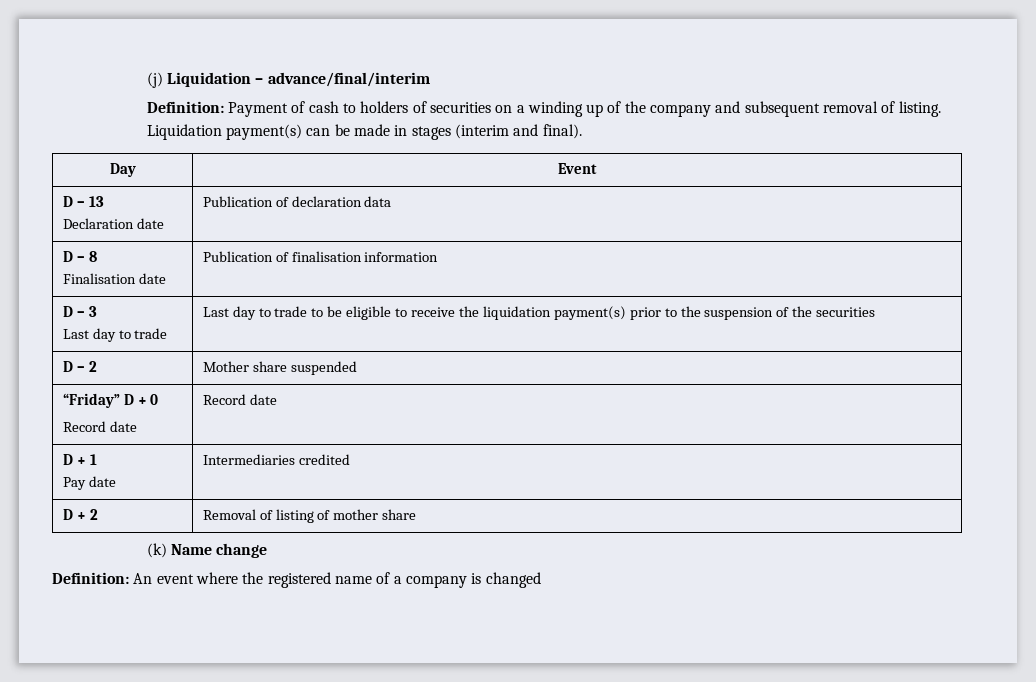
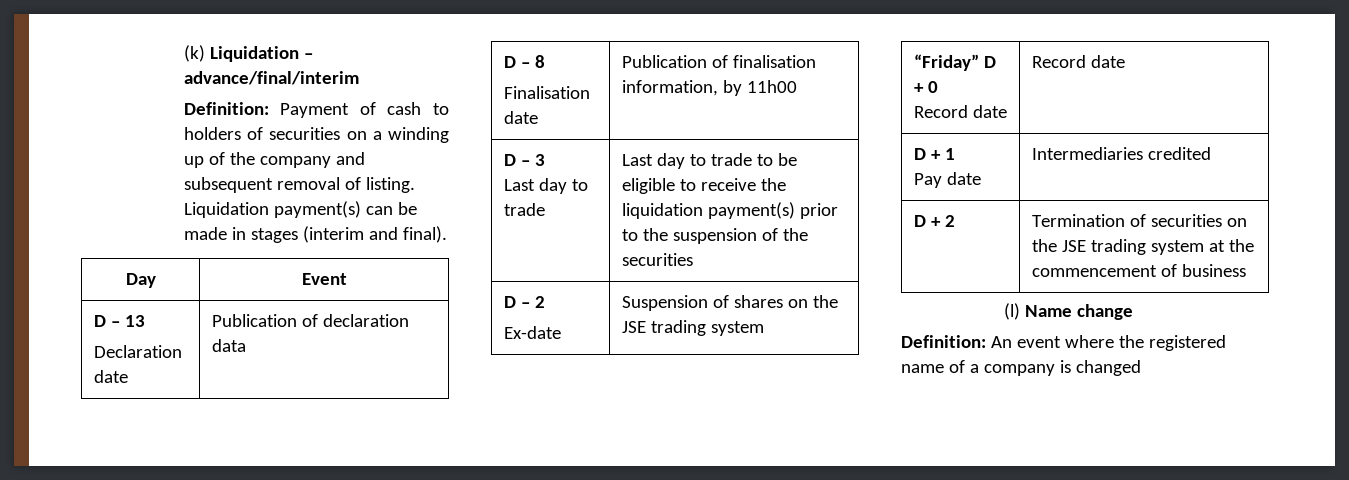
- (j) Liquidation – advance/final/interim
+ (k) Liquidation – advance/final/interim
  D – 8
- Finalisation date | Publication of finalisation information
+ Finalisation date | Publication of finalisation information, by 11h00
- D – 2 | Mother share suspended
+ D – 2
+ Ex-date | Suspension of shares on the JSE trading system
- D + 2 | Removal of listing of mother share
- (k) Name change
+ D + 2 | Termination of securities on the JSE trading system at the commencement of business
+ (l) Name change

